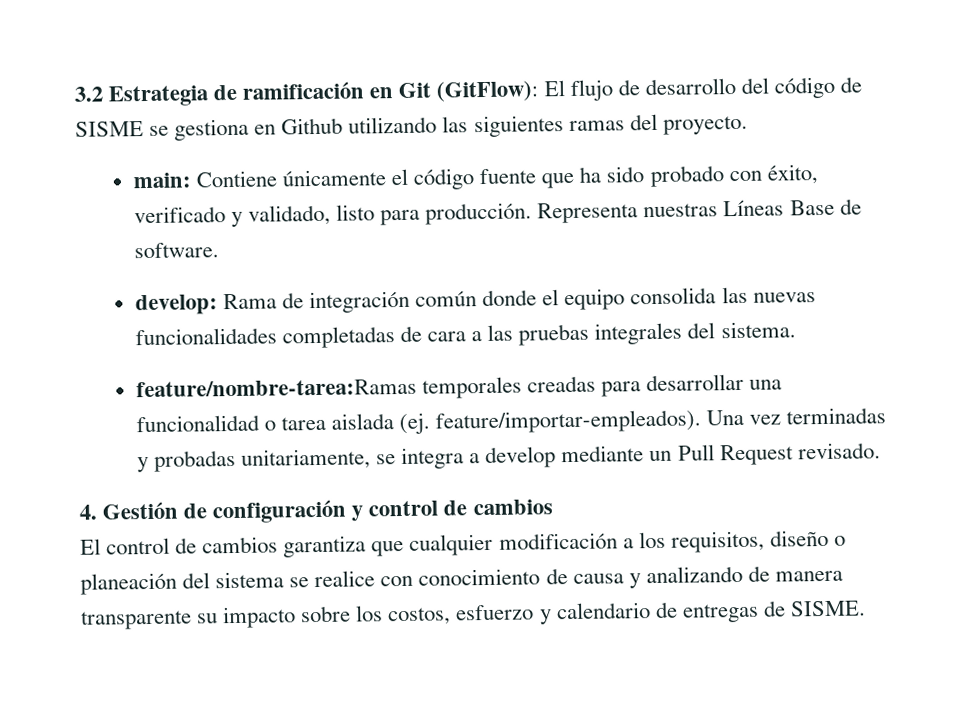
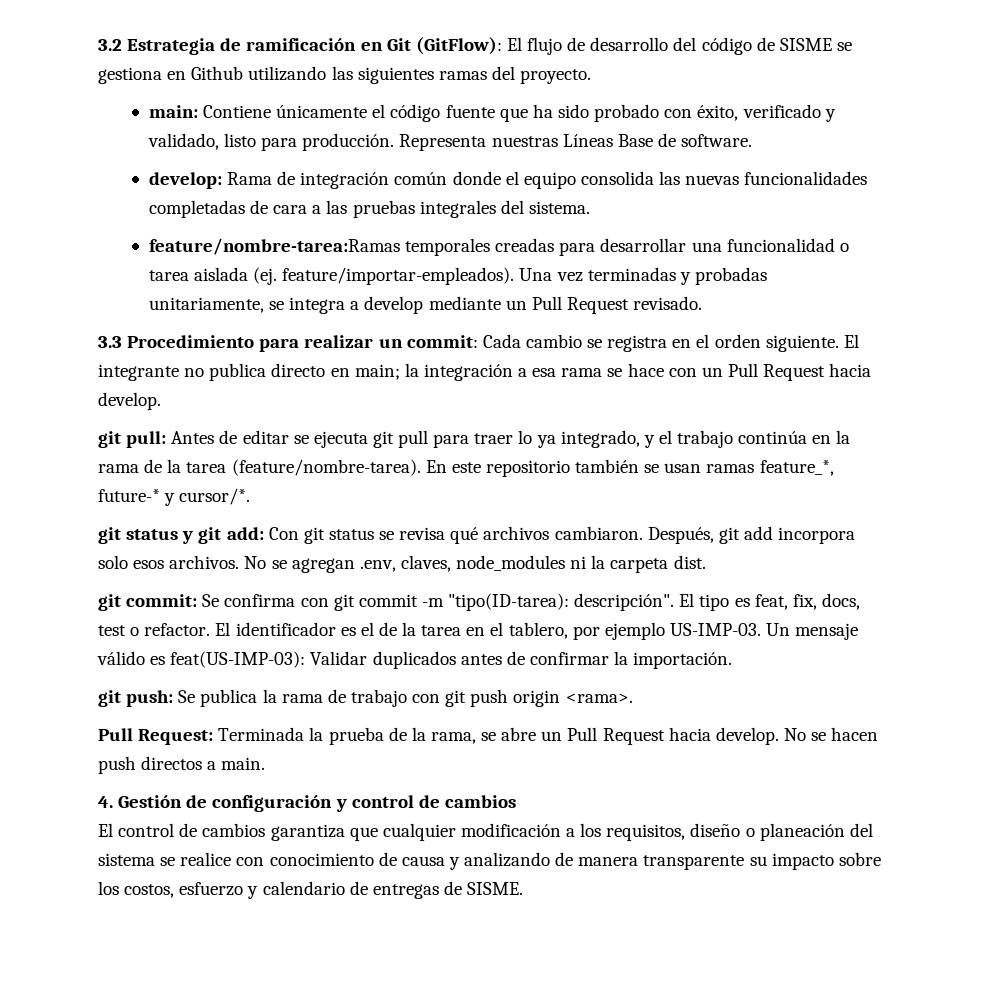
+ 3.3 Procedimiento para realizar un commit: Cada cambio se registra en el orden siguiente. El integrante no publica directo en main; la integración a esa rama se hace con un Pull Request hacia develop.
+ git pull: Antes de editar se ejecuta git pull para traer lo ya integrado, y el trabajo continúa en la rama de la tarea (feature/nombre-tarea). En este repositorio también se usan ramas feature_*, future-* y cursor/*.
+ git status y git add: Con git status se revisa qué archivos cambiaron. Después, git add incorpora solo esos archivos. No se agregan .env, claves, node_modules ni la carpeta dist.
+ git commit: Se confirma con git commit -m "tipo(ID-tarea): descripción". El tipo es feat, fix, docs, test o refactor. El identificador es el de la tarea en el tablero, por ejemplo US-IMP-03. Un mensaje válido es feat(US-IMP-03): Validar duplicados antes de confirmar la importación.
+ git push: Se publica la rama de trabajo con git push origin <rama>.
+ Pull Request: Terminada la prueba de la rama, se abre un Pull Request hacia develop. No se hacen push directos a main.

